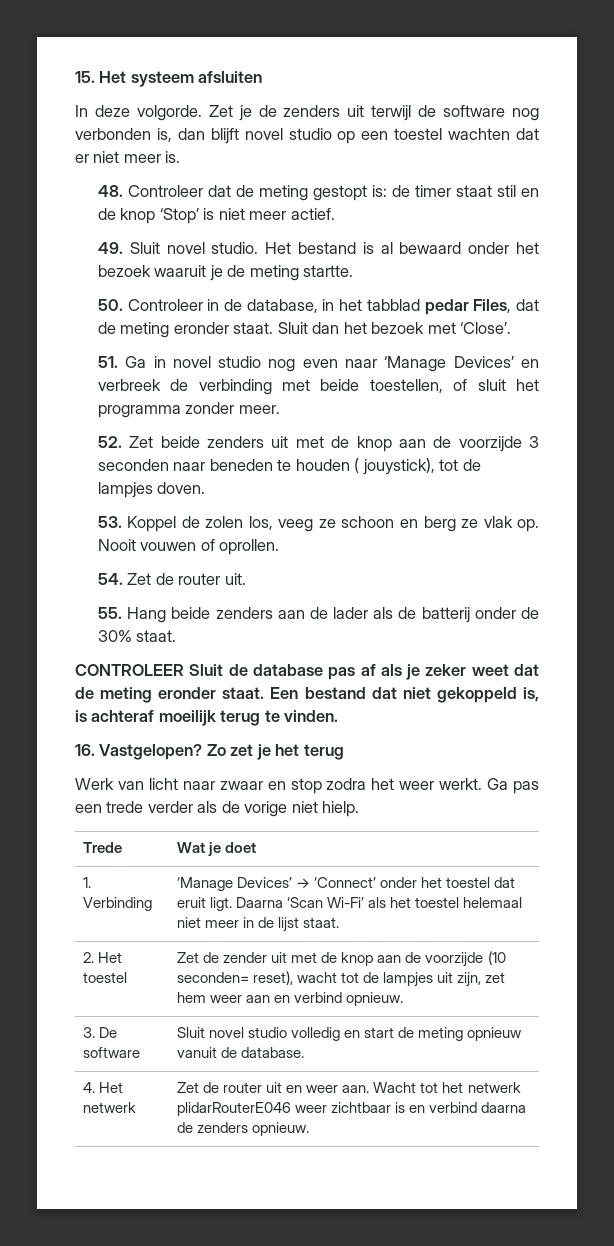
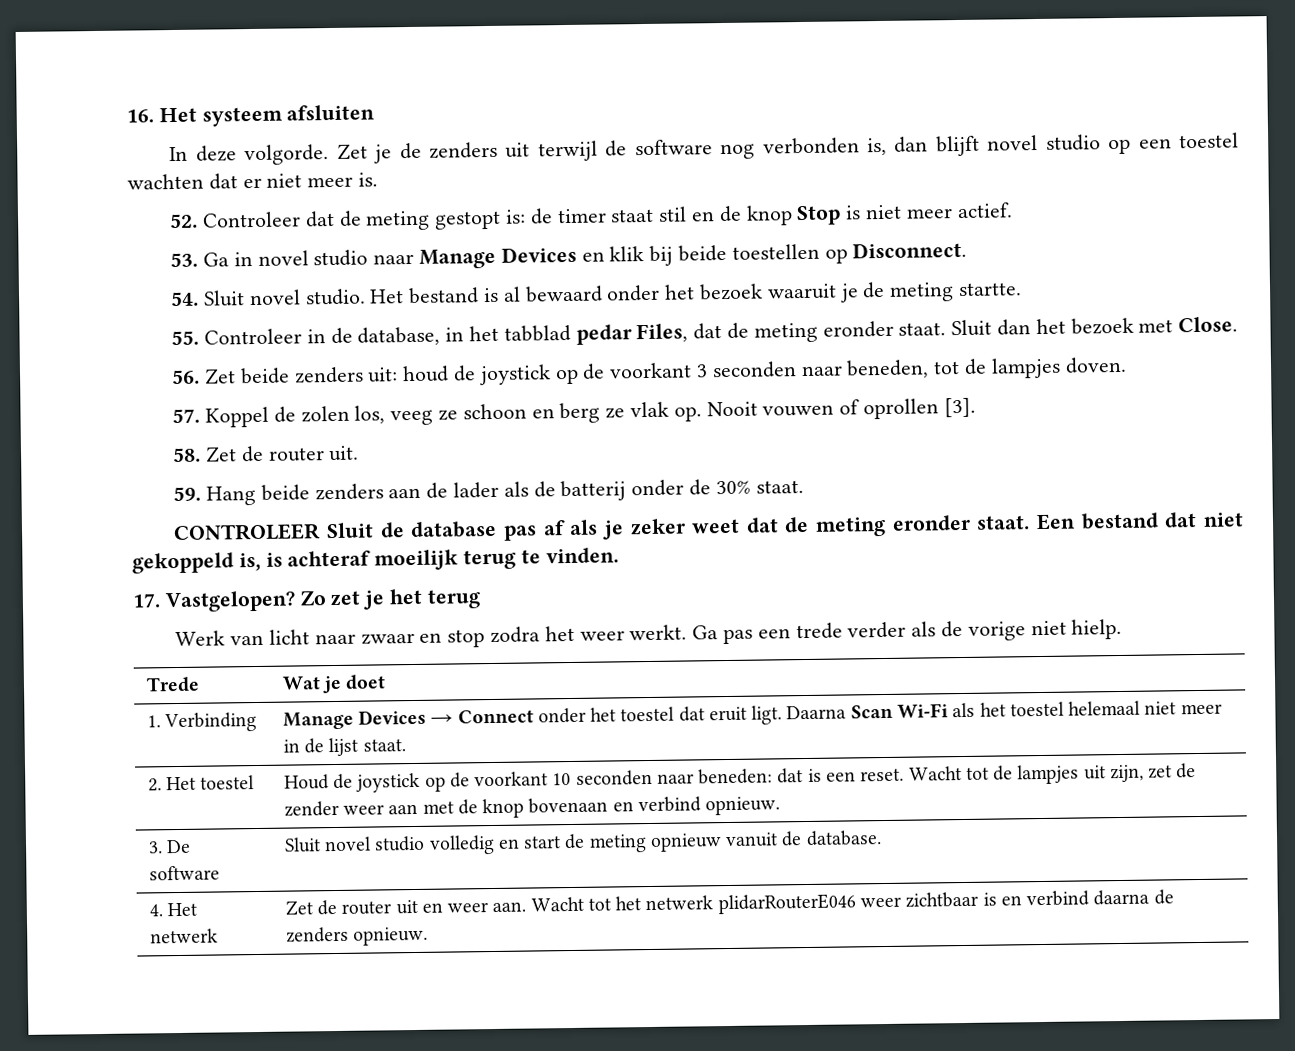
- 15. Het systeem afsluiten
+ 16. Het systeem afsluiten
- 48. Controleer dat de meting gestopt is: de timer staat stil en de knop ‘Stop’ is niet meer actief.
+ 52. Controleer dat de meting gestopt is: de timer staat stil en de knop Stop is niet meer actief.
- 49. Sluit novel studio.
+ 53. Ga in novel studio naar Manage Devices en klik bij beide toestellen op Disconnect.
+ 54. Sluit novel studio.
- 50. Controleer in de database, in het tabblad pedar Files, dat de meting eronder staat.
+ 55. Controleer in de database, in het tabblad pedar Files, dat de meting eronder staat.
- Sluit dan het bezoek met ‘Close’.
- 51. Ga in novel studio nog even naar ‘Manage Devices’ en verbreek de verbinding met beide toestellen, of sluit het programma zonder meer.
- 52. Zet beide zenders uit met de knop aan de voorzijde 3 seconden naar beneden te houden ( jouystick), tot de lampjes doven.
+ Sluit dan het bezoek met Close.
+ 56. Zet beide zenders uit: houd de joystick op de voorkant 3 seconden naar beneden, tot de lampjes doven.
- 53. Koppel de zolen los, veeg ze schoon en berg ze vlak op. Nooit vouwen of oprollen.
- 54. Zet de router uit.
+ 57. Koppel de zolen los, veeg ze schoon en berg ze vlak op. Nooit vouwen of oprollen [3].
+ 58. Zet de router uit.
- 55. Hang beide zenders aan de lader als de batterij onder de 30% staat.
+ 59. Hang beide zenders aan de lader als de batterij onder de 30% staat.
- 16. Vastgelopen?
+ 17. Vastgelopen?
- 1. Verbinding | ‘Manage Devices’ → ‘Connect’ onder het toestel dat eruit ligt. Daarna ‘Scan Wi-Fi’ als het toestel helemaal niet meer in de lijst staat.
+ 1. Verbinding | Manage Devices → Connect onder het toestel dat eruit ligt. Daarna Scan Wi-Fi als het toestel helemaal niet meer in de lijst staat.
- 2. Het toestel | Zet de zender uit met de knop aan de voorzijde (10 seconden= reset), wacht tot de lampjes uit zijn, zet hem weer aan en verbind opnieuw.
+ 2. Het toestel | Houd de joystick op de voorkant 10 seconden naar beneden: dat is een reset. Wacht tot de lampjes uit zijn, zet de zender weer aan met de knop bovenaan en verbind opnieuw.

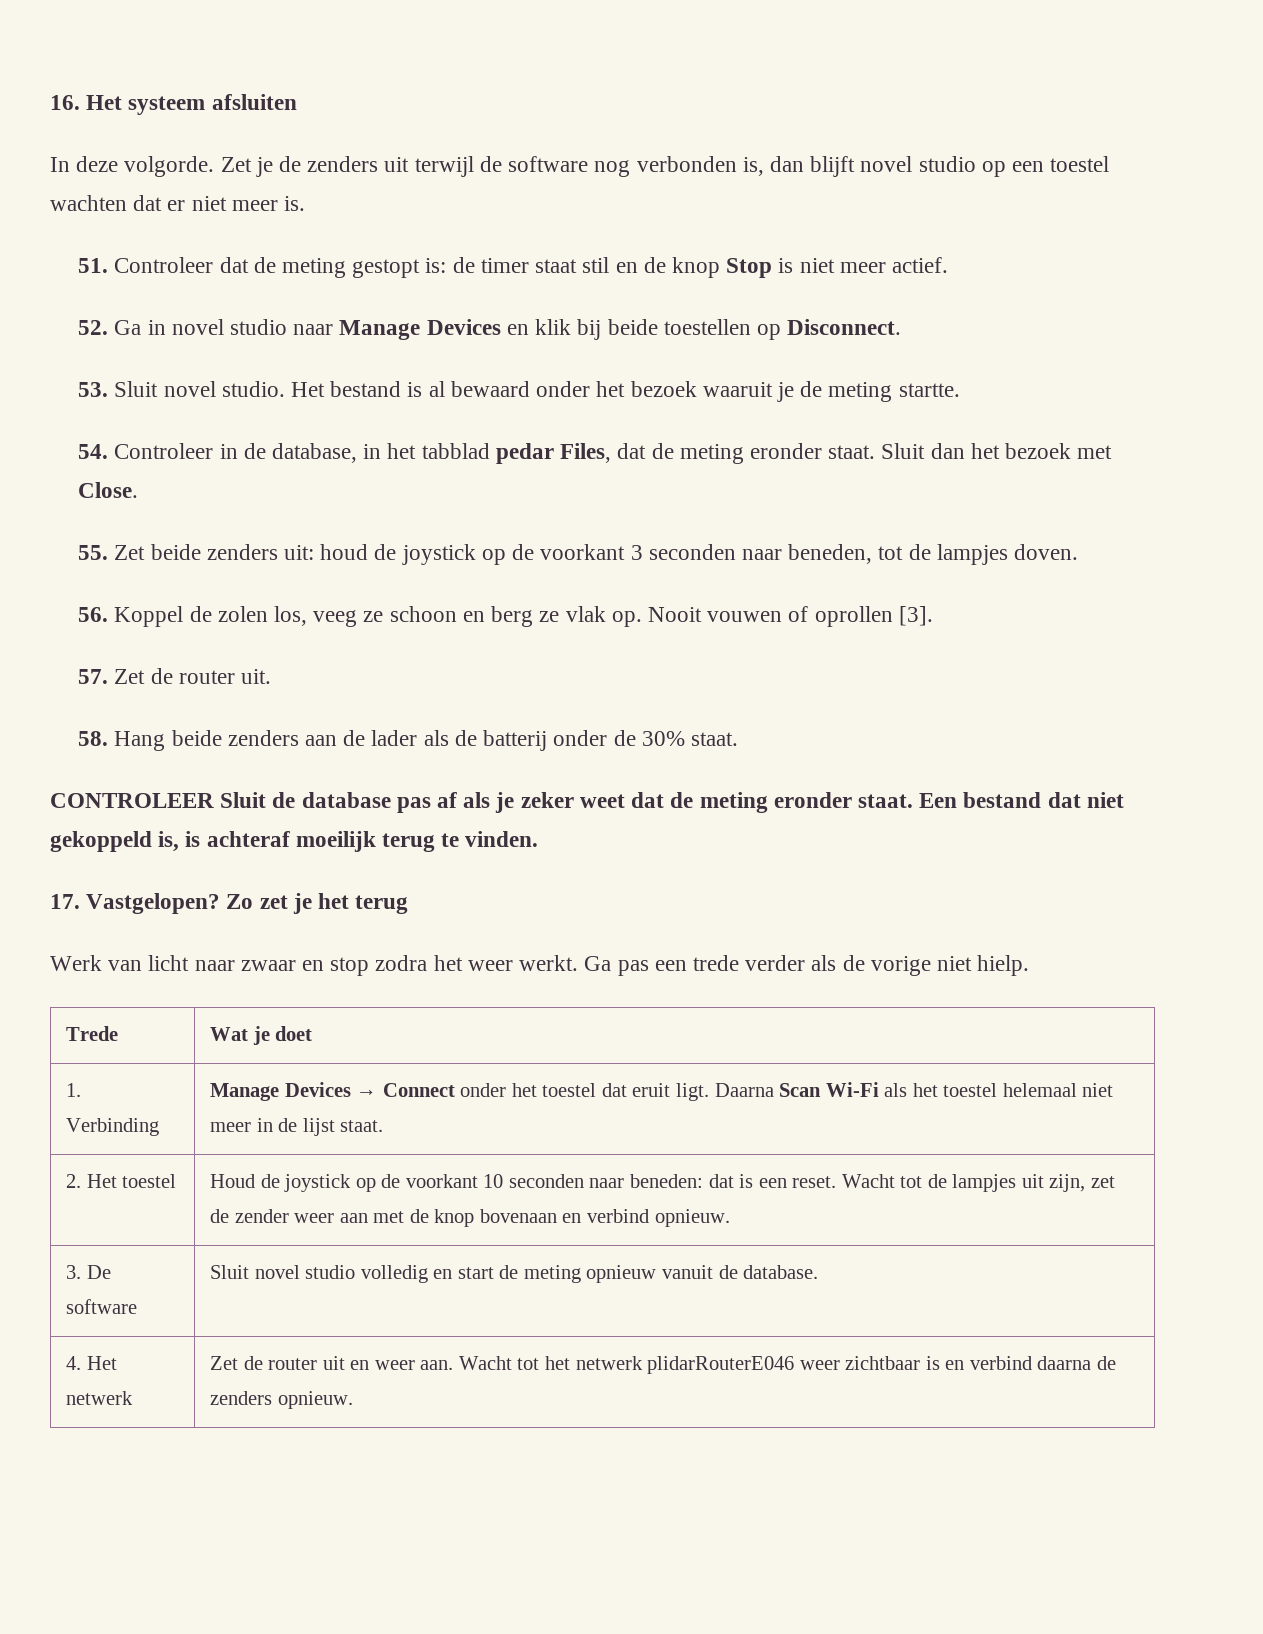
- 52. Controleer dat de meting gestopt is: de timer staat stil en de knop Stop is niet meer actief.
+ 51. Controleer dat de meting gestopt is: de timer staat stil en de knop Stop is niet meer actief.
- 53. Ga in novel studio naar Manage Devices en klik bij beide toestellen op Disconnect.
+ 52. Ga in novel studio naar Manage Devices en klik bij beide toestellen op Disconnect.
- 54. Sluit novel studio.
+ 53. Sluit novel studio.
- 55. Controleer in de database, in het tabblad pedar Files, dat de meting eronder staat.
+ 54. Controleer in de database, in het tabblad pedar Files, dat de meting eronder staat.
- 56. Zet beide zenders uit: houd de joystick op de voorkant 3 seconden naar beneden, tot de lampjes doven.
+ 55. Zet beide zenders uit: houd de joystick op de voorkant 3 seconden naar beneden, tot de lampjes doven.
- 57. Koppel de zolen los, veeg ze schoon en berg ze vlak op. Nooit vouwen of oprollen [3].
+ 56. Koppel de zolen los, veeg ze schoon en berg ze vlak op. Nooit vouwen of oprollen [3].
- 58. Zet de router uit.
+ 57. Zet de router uit.
- 59. Hang beide zenders aan de lader als de batterij onder de 30% staat.
+ 58. Hang beide zenders aan de lader als de batterij onder de 30% staat.

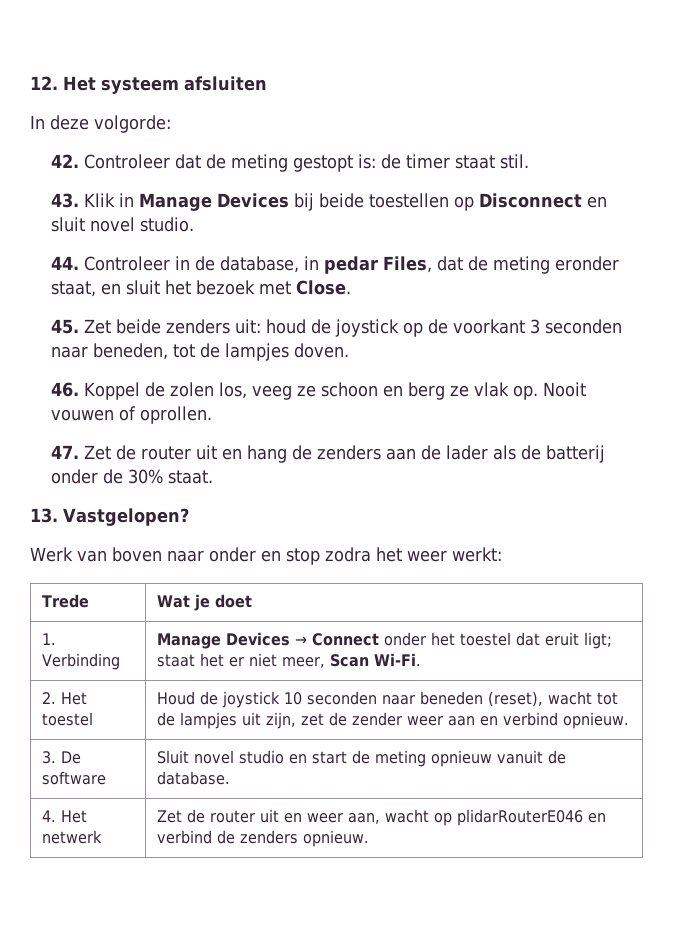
- 16. Het systeem afsluiten
+ 12. Het systeem afsluiten
- In deze volgorde. Zet je de zenders uit terwijl de software nog verbonden is, dan blijft novel studio op een toestel wachten dat er niet meer is.
- 51. Controleer dat de meting gestopt is: de timer staat stil en de knop Stop is niet meer actief.
- 52. Ga in novel studio naar Manage Devices en klik bij beide toestellen op Disconnect.
- 53. Sluit novel studio. Het bestand is al bewaard onder het bezoek waaruit je de meting startte.
- 54. Controleer in de database, in het tabblad pedar Files, dat de meting eronder staat. Sluit dan het bezoek met Close.
+ In deze volgorde:
+ 42. Controleer dat de meting gestopt is: de timer staat stil.
+ 43. Klik in Manage Devices bij beide toestellen op Disconnect en sluit novel studio.
+ 44. Controleer in de database, in pedar Files, dat de meting eronder staat, en sluit het bezoek met Close.
- 55. Zet beide zenders uit: houd de joystick op de voorkant 3 seconden naar beneden, tot de lampjes doven.
+ 45. Zet beide zenders uit: houd de joystick op de voorkant 3 seconden naar beneden, tot de lampjes doven.
- 56. Koppel de zolen los, veeg ze schoon en berg ze vlak op. Nooit vouwen of oprollen [3].
- 57. Zet de router uit.
- 58. Hang beide zenders aan de lader als de batterij onder de 30% staat.
+ 46. Koppel de zolen los, veeg ze schoon en berg ze vlak op. Nooit vouwen of oprollen.
+ 47. Zet de router uit en hang de zenders aan de lader als de batterij onder de 30% staat.
- CONTROLEER Sluit de database pas af als je zeker weet dat de meting eronder staat. Een bestand dat niet gekoppeld is, is achteraf moeilijk terug te vinden.
- 17. Vastgelopen? Zo zet je het terug
+ 13. Vastgelopen?
- Werk van licht naar zwaar en stop zodra het weer werkt. Ga pas een trede verder als de vorige niet hielp.
+ Werk van boven naar onder en stop zodra het weer werkt:
- 1. Verbinding | Manage Devices → Connect onder het toestel dat eruit ligt. Daarna Scan Wi-Fi als het toestel helemaal niet meer in de lijst staat.
+ 1. Verbinding | Manage Devices → Connect onder het toestel dat eruit ligt; staat het er niet meer, Scan Wi-Fi.
- 2. Het toestel | Houd de joystick op de voorkant 10 seconden naar beneden: dat is een reset. Wacht tot de lampjes uit zijn, zet de zender weer aan met de knop bovenaan en verbind opnieuw.
+ 2. Het toestel | Houd de joystick 10 seconden naar beneden (reset), wacht tot de lampjes uit zijn, zet de zender weer aan en verbind opnieuw.
- 3. De software | Sluit novel studio volledig en start de meting opnieuw vanuit de database.
+ 3. De software | Sluit novel studio en start de meting opnieuw vanuit de database.
- 4. Het netwerk | Zet de router uit en weer aan. Wacht tot het netwerk plidarRouterE046 weer zichtbaar is en verbind daarna de zenders opnieuw.
+ 4. Het netwerk | Zet de router uit en weer aan, wacht op plidarRouterE046 en verbind de zenders opnieuw.

